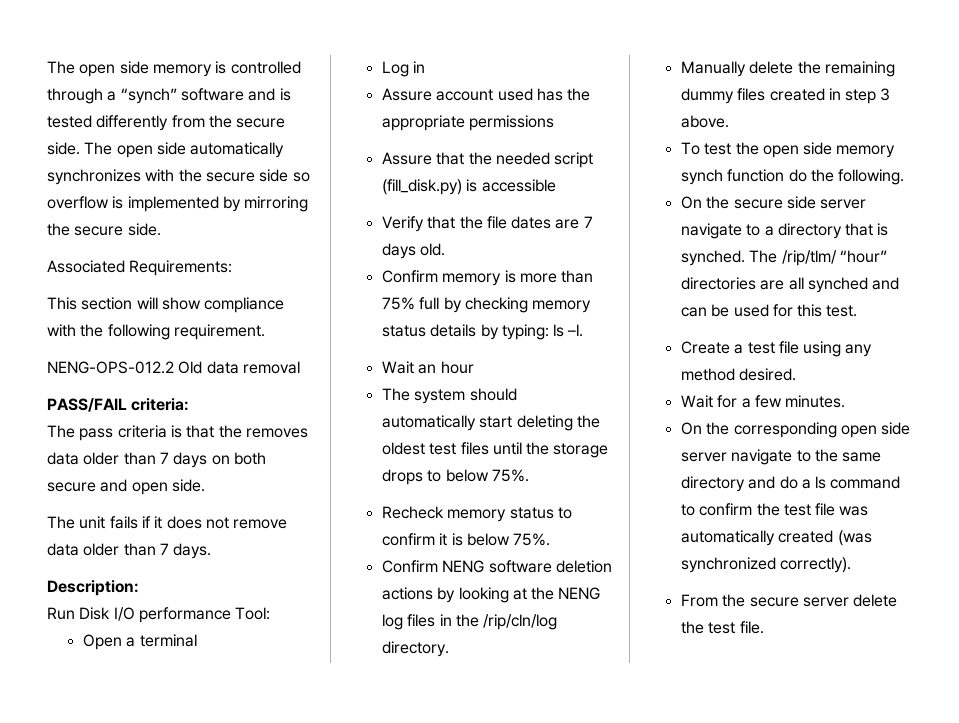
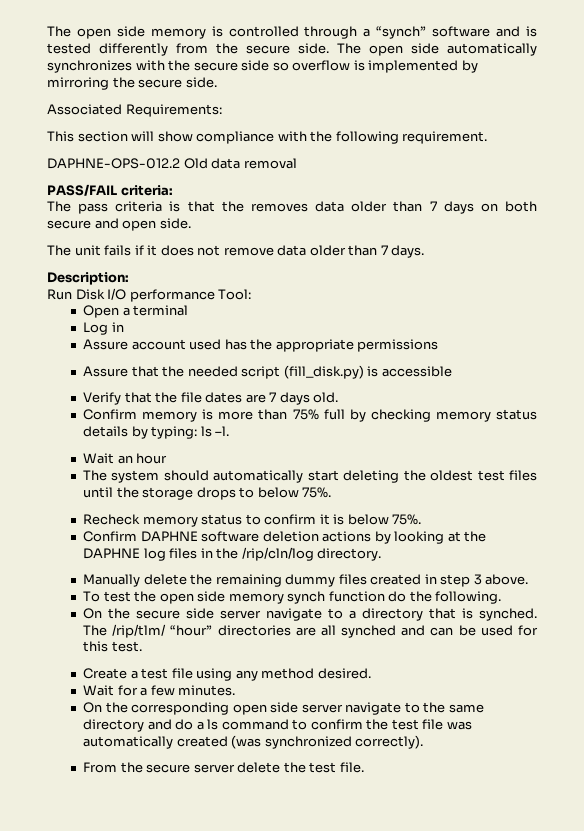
- NENG-OPS-012.2 Old data removal
+ DAPHNE-OPS-012.2 Old data removal
- Confirm NENG software deletion actions by looking at the NENG log files in the /rip/cln/log directory.
+ Confirm DAPHNE software deletion actions by looking at the DAPHNE log files in the /rip/cln/log directory.

